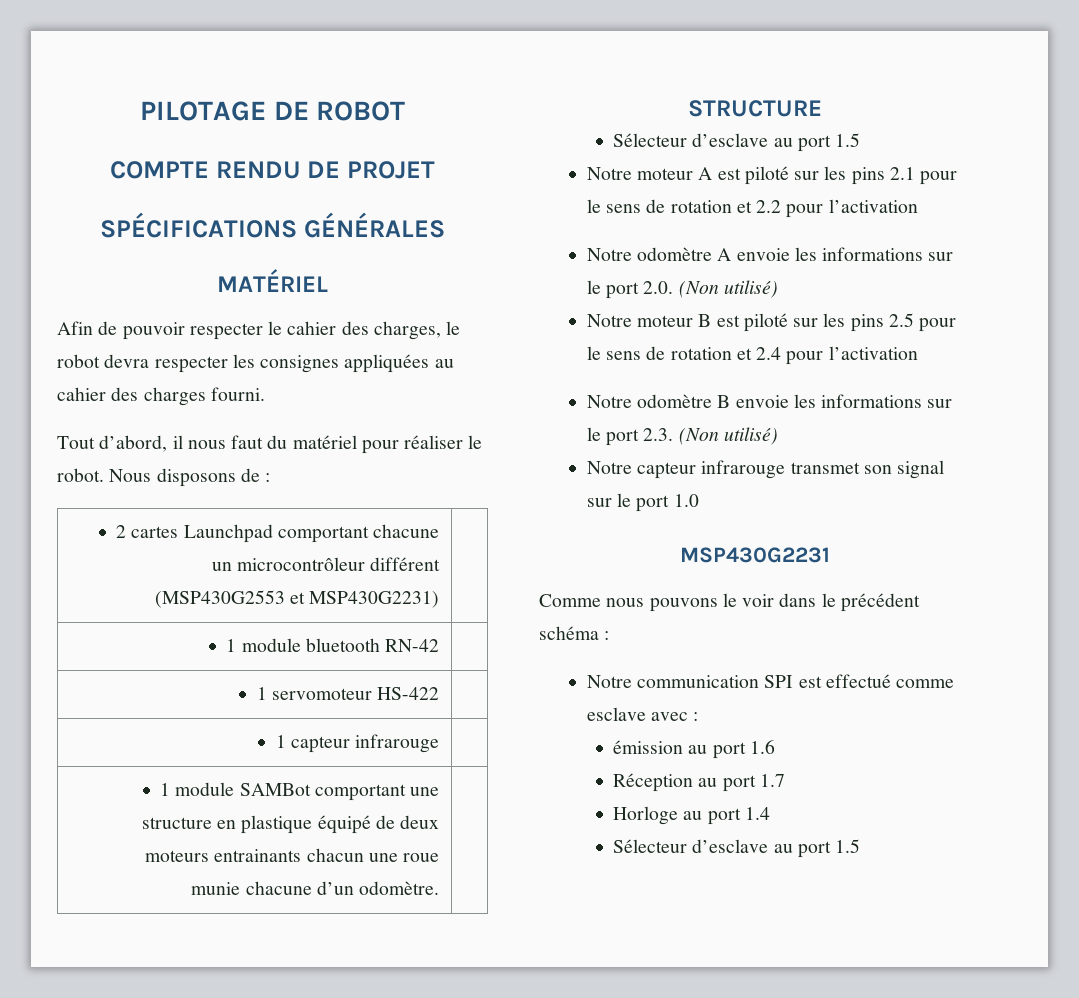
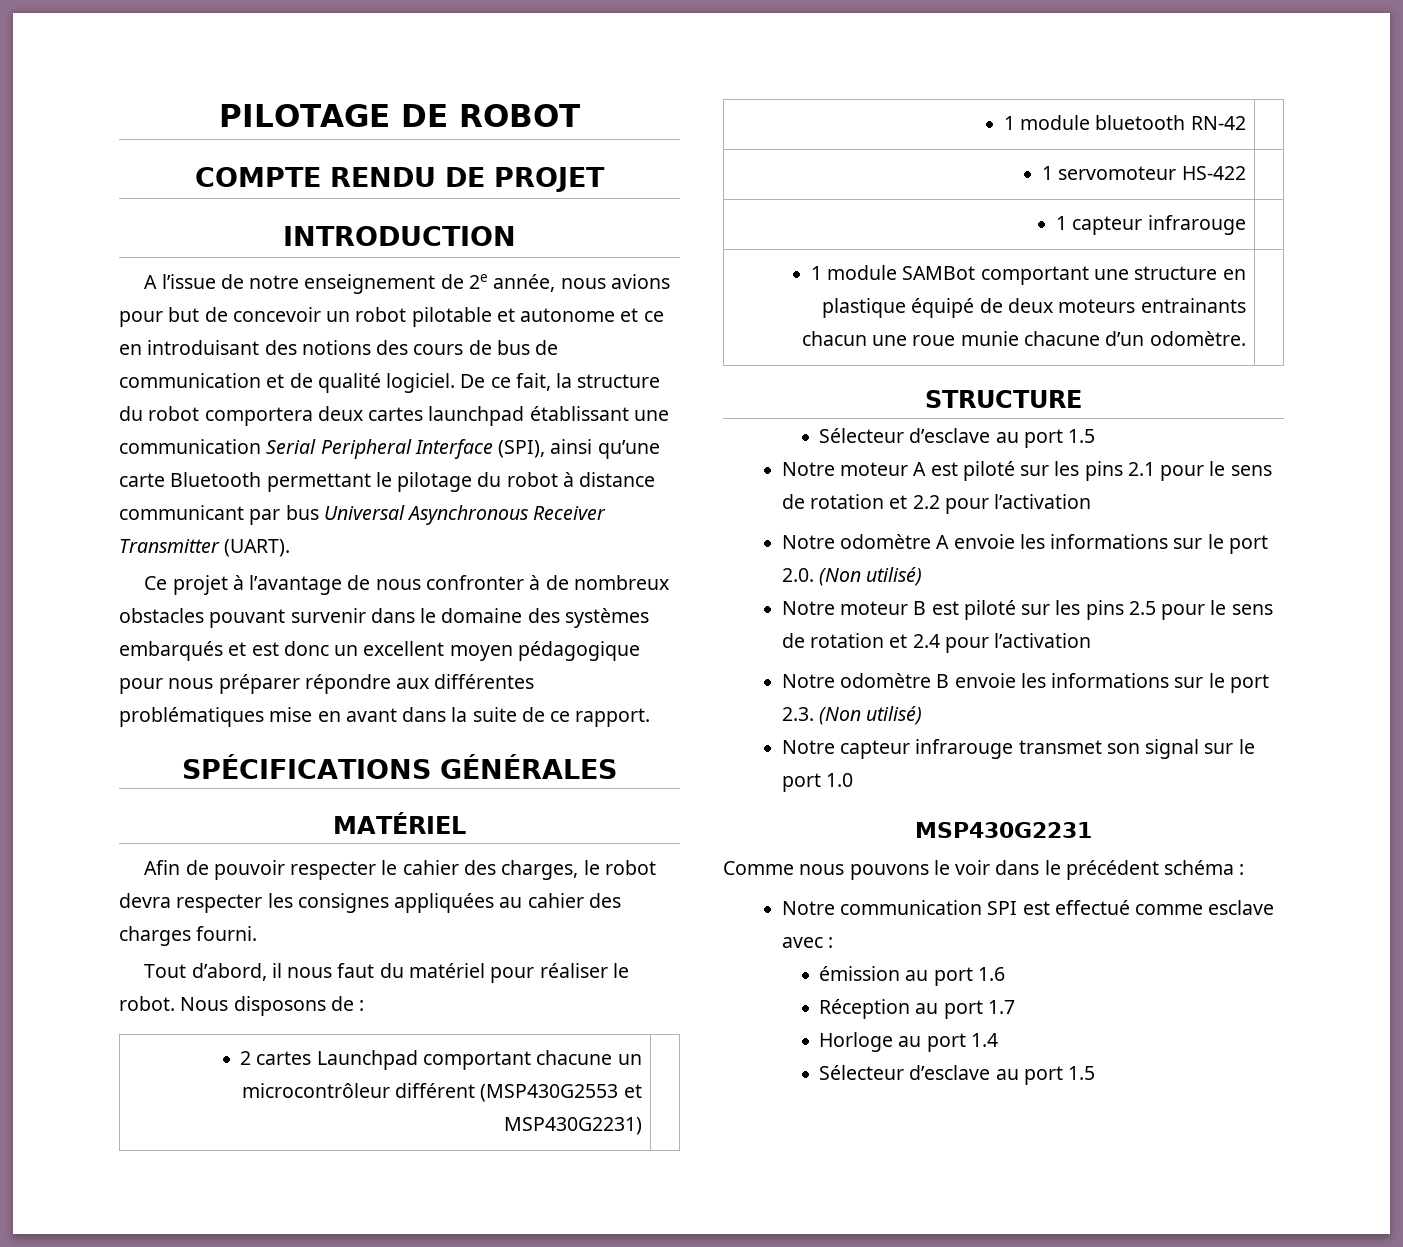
+ INTRODUCTION
+ A l’issue de notre enseignement de 2e année, nous avions pour but de concevoir un robot pilotable et autonome et ce en introduisant des notions des cours de bus de communication et de qualité logiciel. De ce fait, la structure du robot comportera deux cartes launchpad établissant une communication Serial Peripheral Interface (SPI), ainsi qu’une carte Bluetooth permettant le pilotage du robot à distance communicant par bus Universal Asynchronous Receiver Transmitter (UART).
+ Ce projet à l’avantage de nous confronter à de nombreux obstacles pouvant survenir dans le domaine des systèmes embarqués et est donc un excellent moyen pédagogique pour nous préparer répondre aux différentes problématiques mise en avant dans la suite de ce rapport.

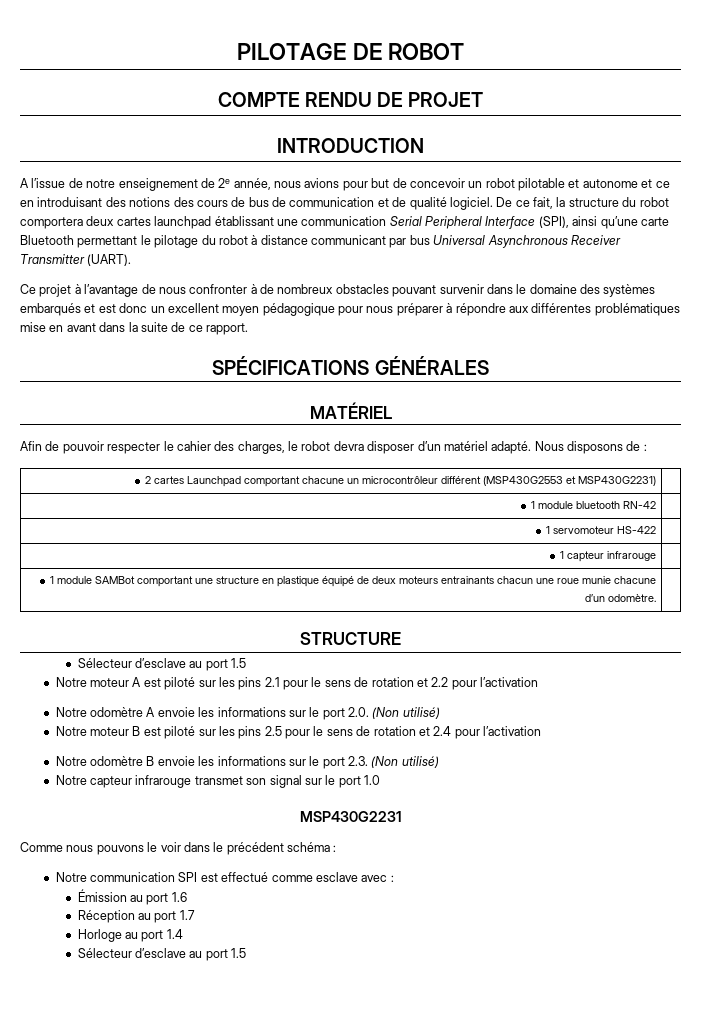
- Ce projet à l’avantage de nous confronter à de nombreux obstacles pouvant survenir dans le domaine des systèmes embarqués et est donc un excellent moyen pédagogique pour nous préparer répondre aux différentes problématiques mise en avant dans la suite de ce rapport.
+ Ce projet à l’avantage de nous confronter à de nombreux obstacles pouvant survenir dans le domaine des systèmes embarqués et est donc un excellent moyen pédagogique pour nous préparer à répondre aux différentes problématiques mise en avant dans la suite de ce rapport.
- Afin de pouvoir respecter le cahier des charges, le robot devra respecter les consignes appliquées au cahier des charges fourni.
- Tout d’abord, il nous faut du matériel pour réaliser le robot.
+ Afin de pouvoir respecter le cahier des charges, le robot devra disposer d’un matériel adapté.
- émission au port 1.6
+ Émission au port 1.6

